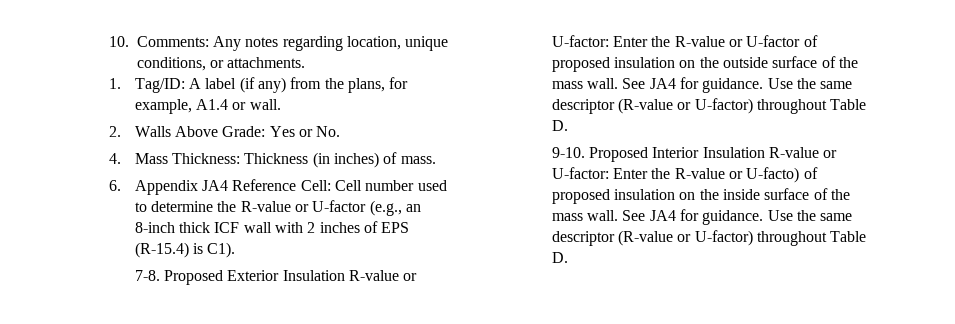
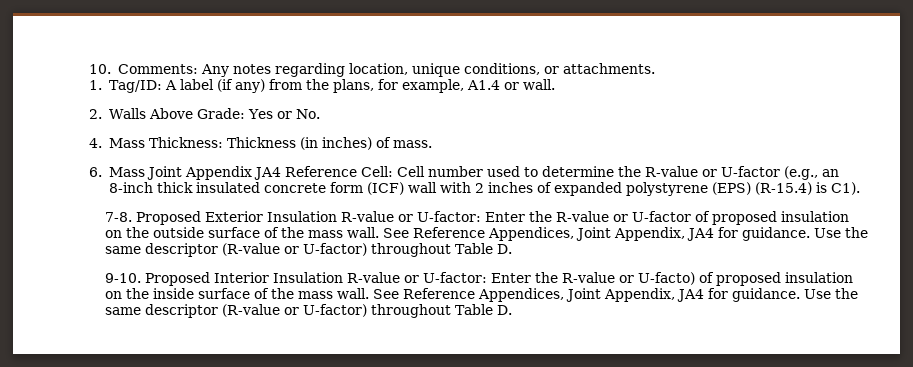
- 6. Appendix JA4 Reference Cell: Cell number used to determine the R-value or U-factor (e.g., an 8-inch thick ICF wall with 2 inches of EPS (R-15.4) is C1).
+ 6. Mass Joint Appendix JA4 Reference Cell: Cell number used to determine the R-value or U-factor (e.g., an 8-inch thick insulated concrete form (ICF) wall with 2 inches of expanded polystyrene (EPS) (R-15.4) is C1).
- Proposed Exterior Insulation R-value or U-factor: Enter the R-value or U-factor of proposed insulation on the outside surface of the mass wall. See JA4 for guidance.
+ Proposed Exterior Insulation R-value or U-factor: Enter the R-value or U-factor of proposed insulation on the outside surface of the mass wall. See Reference Appendices, Joint Appendix, JA4 for guidance.
- Proposed Interior Insulation R-value or U-factor: Enter the R-value or U-facto) of proposed insulation on the inside surface of the mass wall. See JA4 for guidance.
+ Proposed Interior Insulation R-value or U-factor: Enter the R-value or U-facto) of proposed insulation on the inside surface of the mass wall. See Reference Appendices, Joint Appendix, JA4 for guidance.

